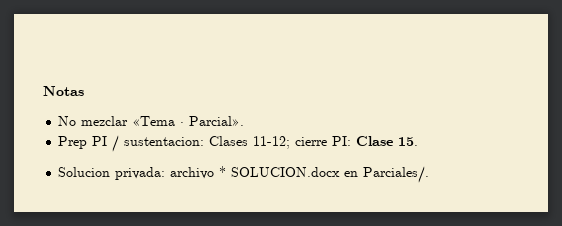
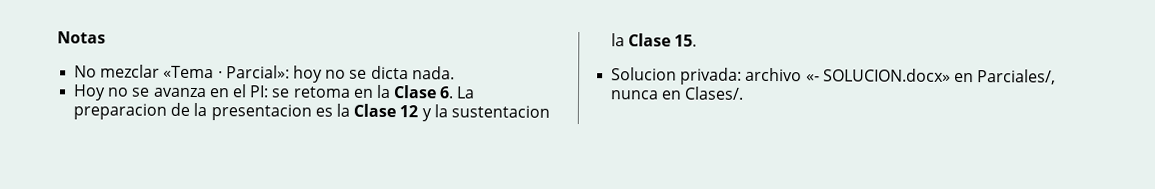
- No mezclar «Tema · Parcial».
- Prep PI / sustentacion: Clases 11-12; cierre PI: Clase 15.
+ No mezclar «Tema · Parcial»: hoy no se dicta nada.
+ Hoy no se avanza en el PI: se retoma en la Clase 6. La preparacion de la presentacion es la Clase 12 y la sustentacion la Clase 15.
- Solucion privada: archivo * SOLUCION.docx en Parciales/.
+ Solucion privada: archivo «- SOLUCION.docx» en Parciales/, nunca en Clases/.

